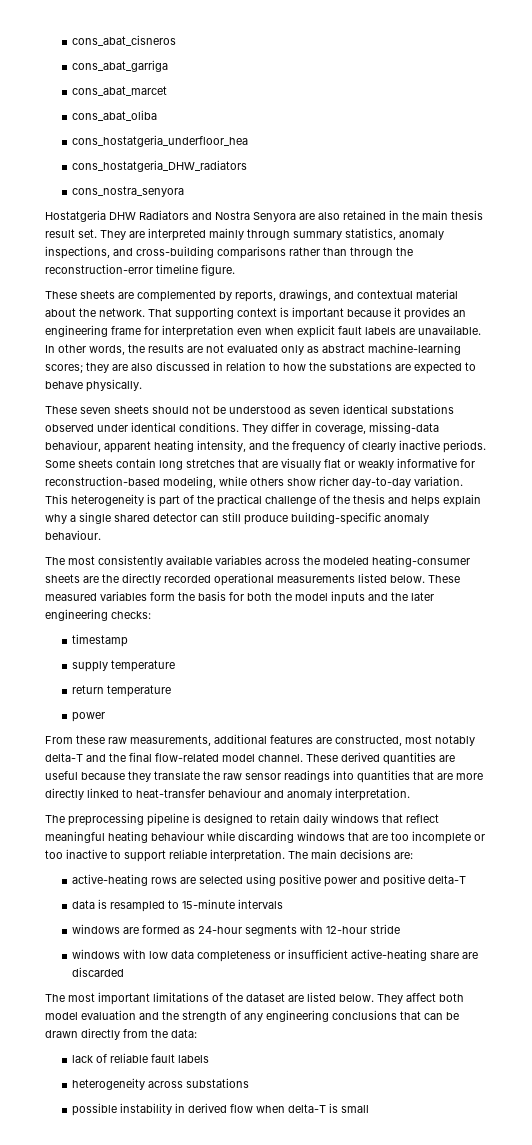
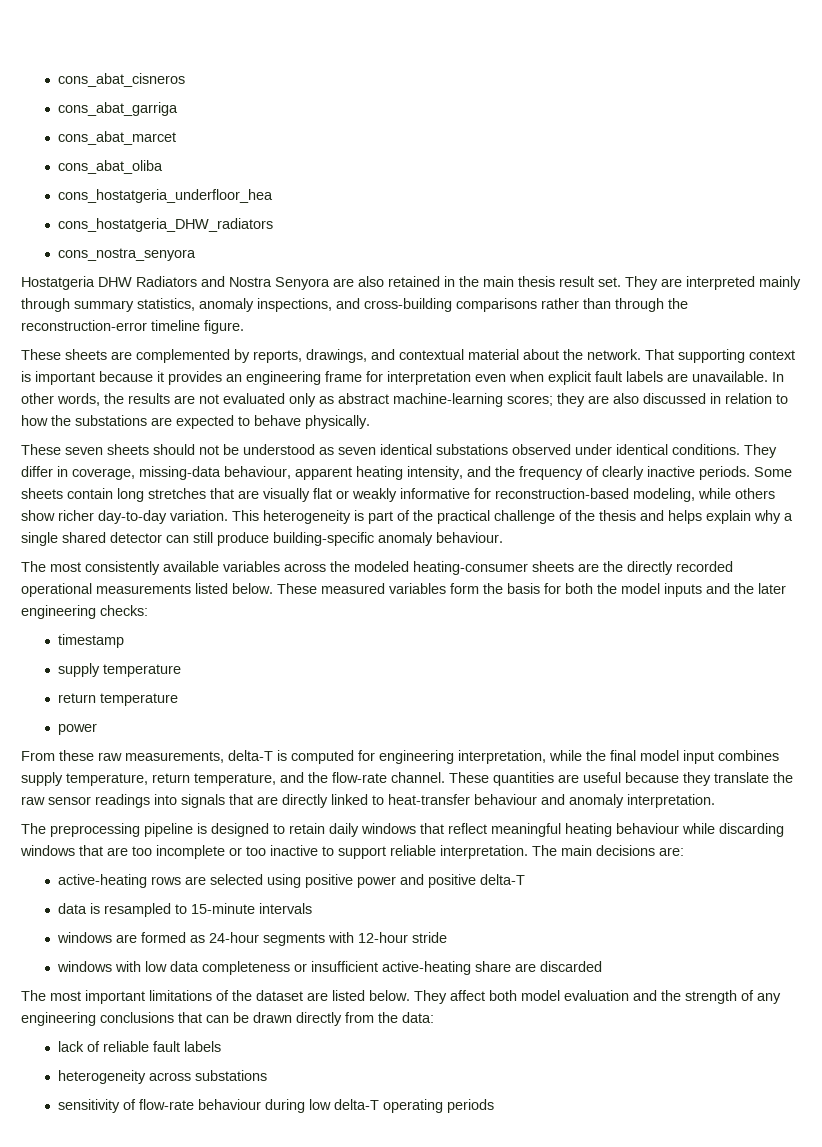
- From these raw measurements, additional features are constructed, most notably delta-T and the final flow-related model channel.
+ From these raw measurements, delta-T is computed for engineering interpretation, while the final model input combines supply temperature, return temperature, and the flow-rate channel.
- These derived quantities are useful because they translate the raw sensor readings into quantities that are more directly linked to heat-transfer behaviour and anomaly interpretation.
+ These quantities are useful because they translate the raw sensor readings into signals that are directly linked to heat-transfer behaviour and anomaly interpretation.
- possible instability in derived flow when delta-T is small
+ sensitivity of flow-rate behaviour during low delta-T operating periods

